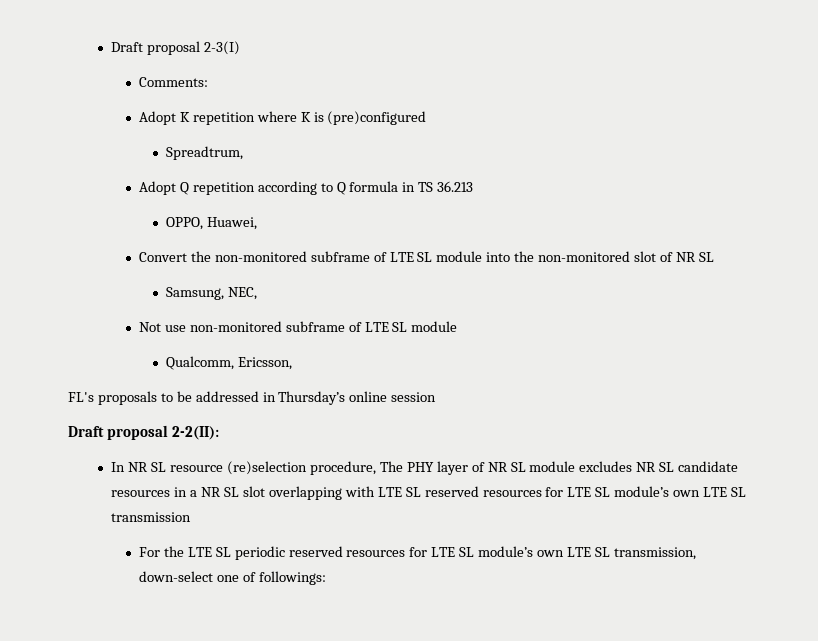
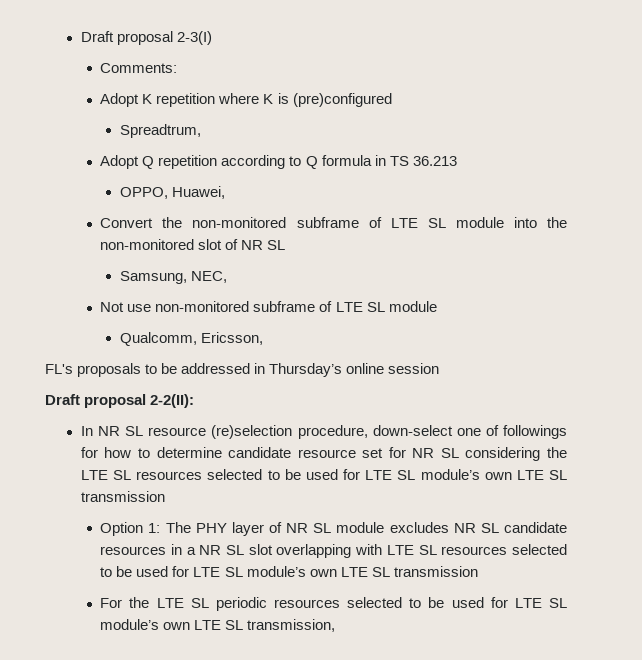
- In NR SL resource (re)selection procedure, The PHY layer of NR SL module excludes NR SL candidate resources in a NR SL slot overlapping with LTE SL reserved resources for LTE SL module’s own LTE SL transmission
+ In NR SL resource (re)selection procedure, down-select one of followings for how to determine candidate resource set for NR SL considering the LTE SL resources selected to be used for LTE SL module’s own LTE SL transmission
+ Option 1: The PHY layer of NR SL module excludes NR SL candidate resources in a NR SL slot overlapping with LTE SL resources selected to be used for LTE SL module’s own LTE SL transmission
- For the LTE SL periodic reserved resources for LTE SL module’s own LTE SL transmission, down-select one of followings:
+ For the LTE SL periodic resources selected to be used for LTE SL module’s own LTE SL transmission,

